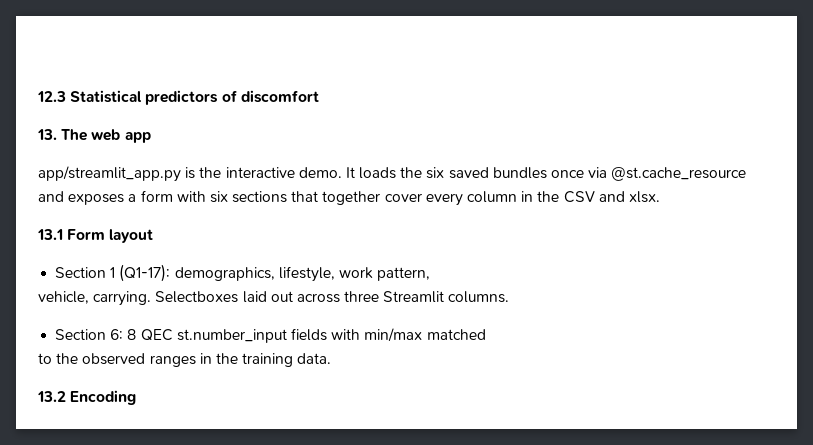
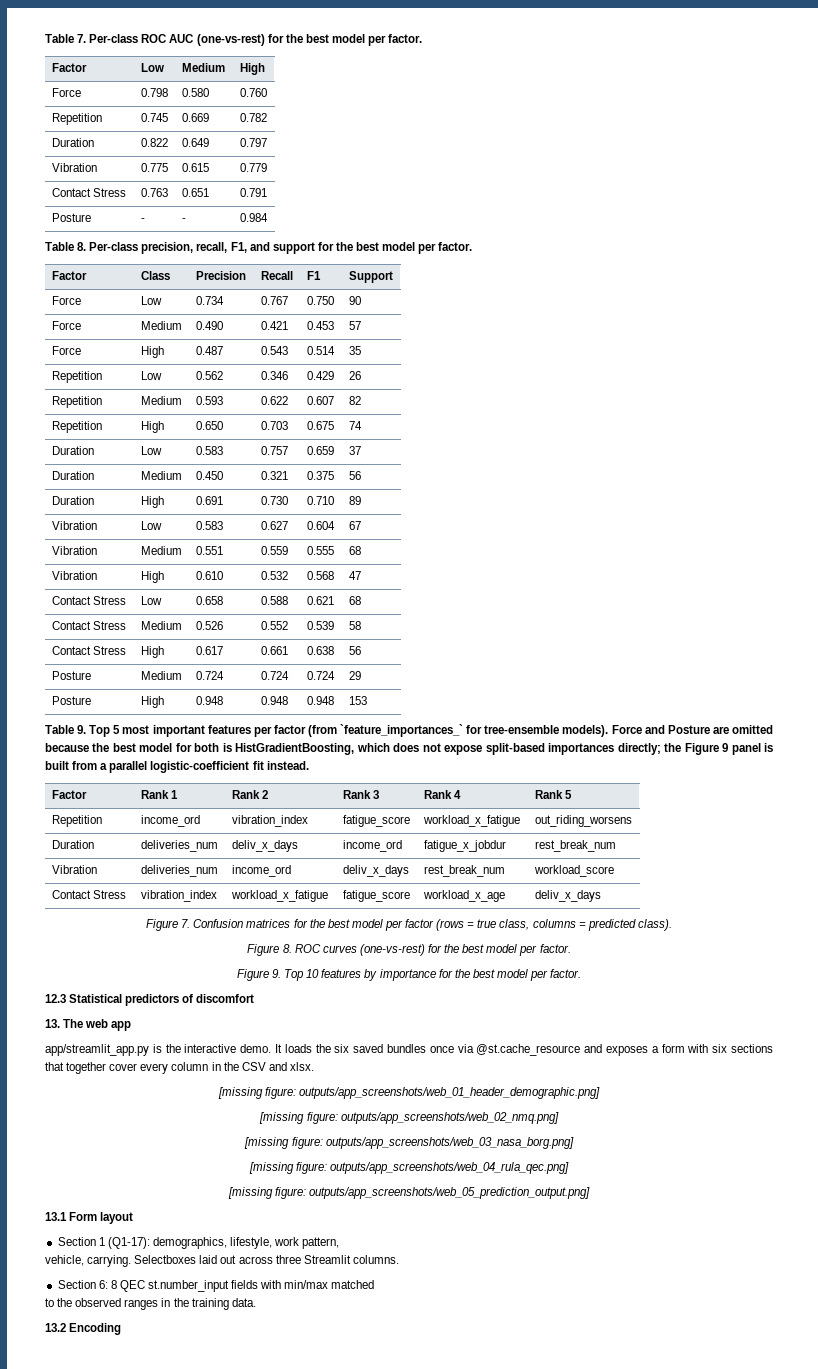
+ Table 7. Per-class ROC AUC (one-vs-rest) for the best model per factor.
+ Factor | Low | Medium | High
+ Force | 0.798 | 0.580 | 0.760
+ Repetition | 0.745 | 0.669 | 0.782
+ Duration | 0.822 | 0.649 | 0.797
+ Vibration | 0.775 | 0.615 | 0.779
+ Contact Stress | 0.763 | 0.651 | 0.791
+ Posture | - | - | 0.984
+ Table 8. Per-class precision, recall, F1, and support for the best model per factor.
+ Factor | Class | Precision | Recall | F1 | Support
+ Force | Low | 0.734 | 0.767 | 0.750 | 90
+ Force | Medium | 0.490 | 0.421 | 0.453 | 57
+ Force | High | 0.487 | 0.543 | 0.514 | 35
+ Repetition | Low | 0.562 | 0.346 | 0.429 | 26
+ Repetition | Medium | 0.593 | 0.622 | 0.607 | 82
+ Repetition | High | 0.650 | 0.703 | 0.675 | 74
+ Duration | Low | 0.583 | 0.757 | 0.659 | 37
+ Duration | Medium | 0.450 | 0.321 | 0.375 | 56
+ Duration | High | 0.691 | 0.730 | 0.710 | 89
+ Vibration | Low | 0.583 | 0.627 | 0.604 | 67
+ Vibration | Medium | 0.551 | 0.559 | 0.555 | 68
+ Vibration | High | 0.610 | 0.532 | 0.568 | 47
+ Contact Stress | Low | 0.658 | 0.588 | 0.621 | 68
+ Contact Stress | Medium | 0.526 | 0.552 | 0.539 | 58
+ Contact Stress | High | 0.617 | 0.661 | 0.638 | 56
+ Posture | Medium | 0.724 | 0.724 | 0.724 | 29
+ Posture | High | 0.948 | 0.948 | 0.948 | 153
+ Table 9. Top 5 most important features per factor (from `feature_importances_` for tree-ensemble models). Force and Posture are omitted because the best model for both is HistGradientBoosting, which does not expose split-based importances directly; the Figure 9 panel is built from a parallel logistic-coefficient fit instead.
+ Factor | Rank 1 | Rank 2 | Rank 3 | Rank 4 | Rank 5
+ Repetition | income_ord | vibration_index | fatigue_score | workload_x_fatigue | out_riding_worsens
+ Duration | deliveries_num | deliv_x_days | income_ord | fatigue_x_jobdur | rest_break_num
+ Vibration | deliveries_num | income_ord | deliv_x_days | rest_break_num | workload_score
+ Contact Stress | vibration_index | workload_x_fatigue | fatigue_score | workload_x_age | deliv_x_days
+ Figure 7. Confusion matrices for the best model per factor (rows = true class, columns = predicted class).
+ Figure 8. ROC curves (one-vs-rest) for the best model per factor.
+ Figure 9. Top 10 features by importance for the best model per factor.
+ [missing figure: outputs/app_screenshots/web_01_header_demographic.png]
+ [missing figure: outputs/app_screenshots/web_02_nmq.png]
+ [missing figure: outputs/app_screenshots/web_03_nasa_borg.png]
+ [missing figure: outputs/app_screenshots/web_04_rula_qec.png]
+ [missing figure: outputs/app_screenshots/web_05_prediction_output.png]

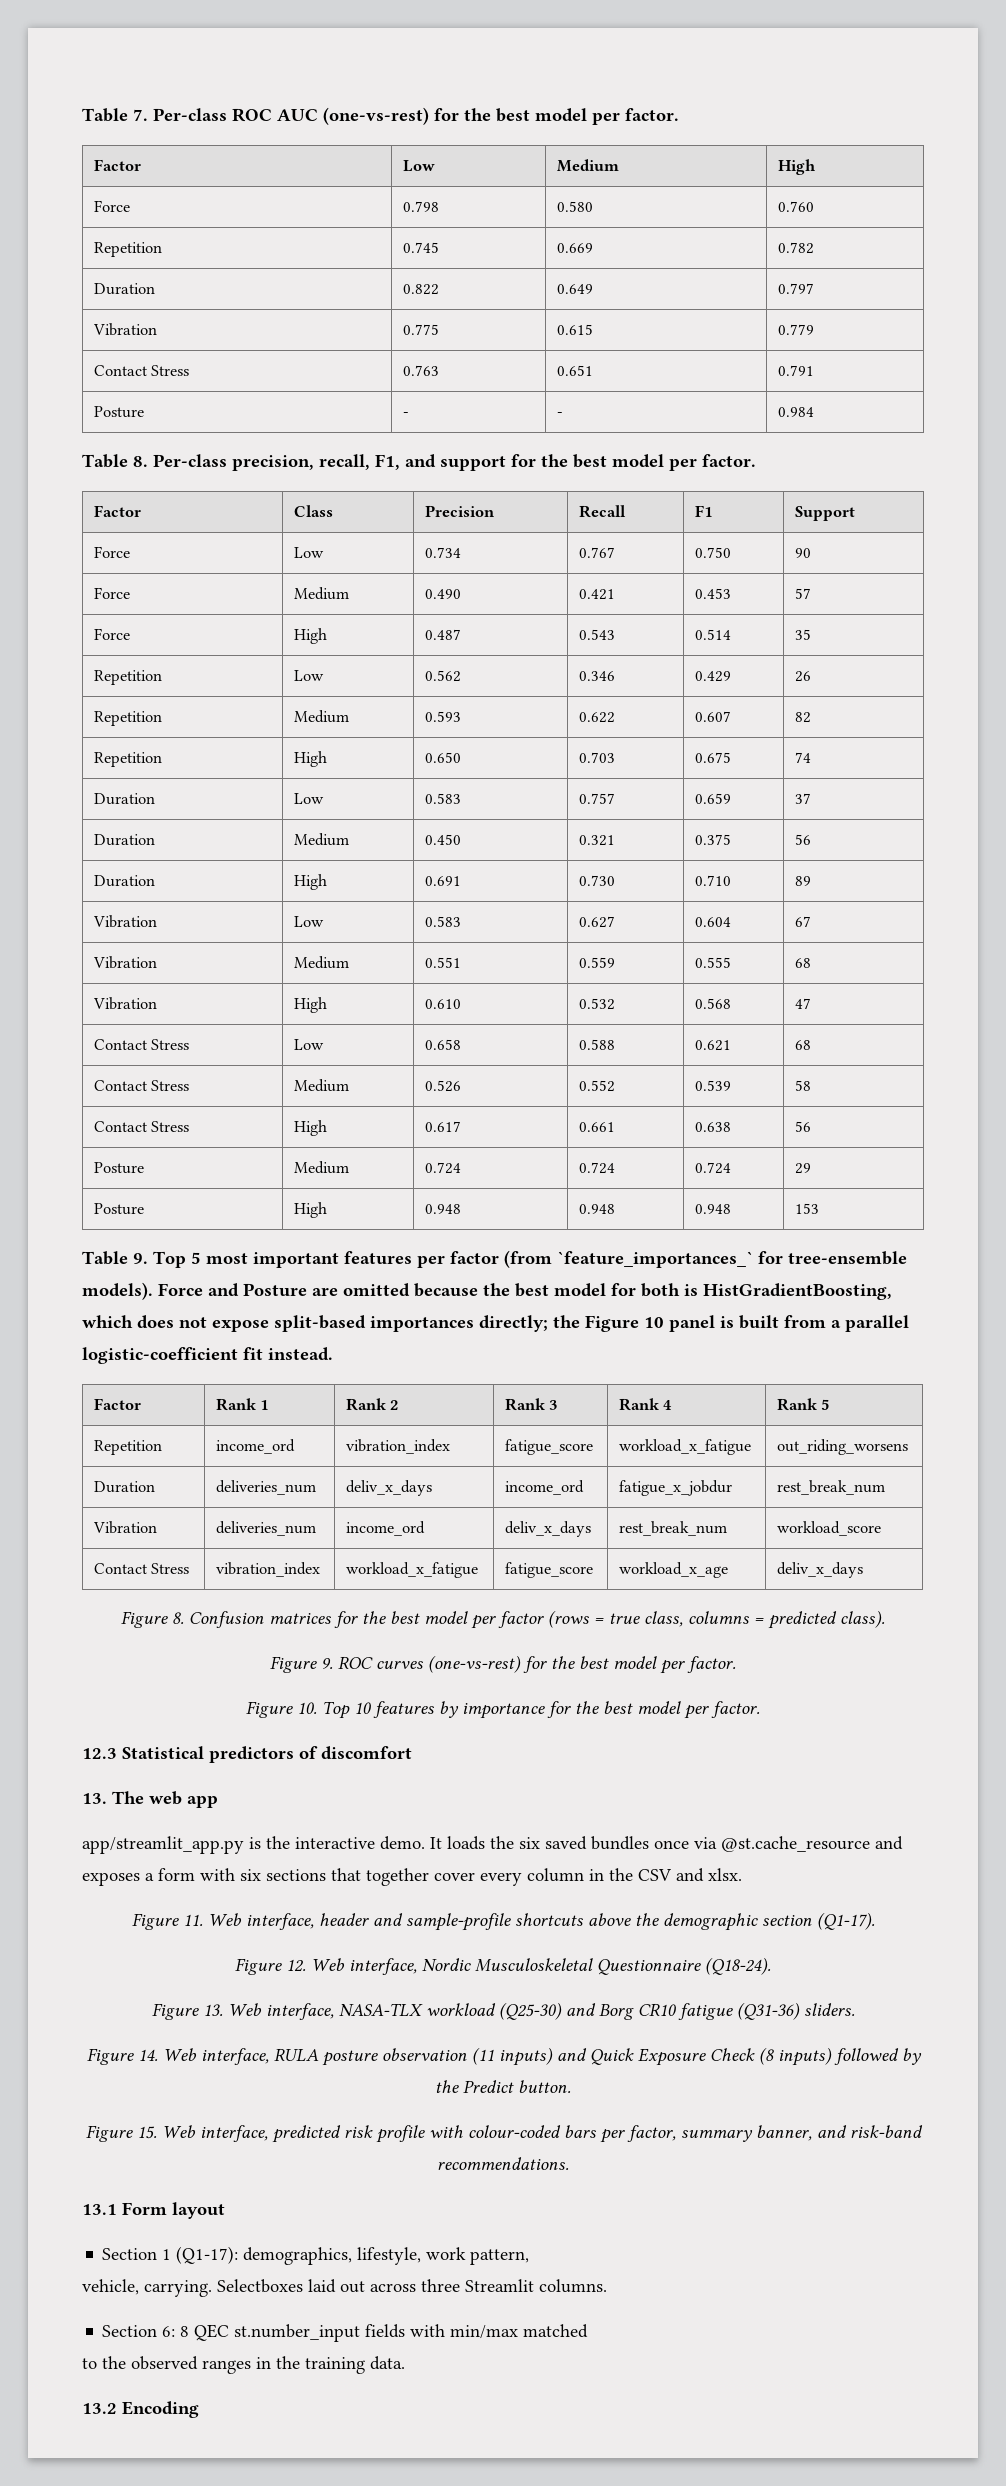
- Force and Posture are omitted because the best model for both is HistGradientBoosting, which does not expose split-based importances directly; the Figure 9 panel is built from a parallel logistic-coefficient fit instead.
+ Force and Posture are omitted because the best model for both is HistGradientBoosting, which does not expose split-based importances directly; the Figure 10 panel is built from a parallel logistic-coefficient fit instead.
- Figure 7. Confusion matrices for the best model per factor (rows = true class, columns = predicted class).
+ Figure 8. Confusion matrices for the best model per factor (rows = true class, columns = predicted class).
- Figure 8. ROC curves (one-vs-rest) for the best model per factor.
+ Figure 9. ROC curves (one-vs-rest) for the best model per factor.
- Figure 9. Top 10 features by importance for the best model per factor.
+ Figure 10. Top 10 features by importance for the best model per factor.
- [missing figure: outputs/app_screenshots/web_01_header_demographic.png]
- [missing figure: outputs/app_screenshots/web_02_nmq.png]
- [missing figure: outputs/app_screenshots/web_03_nasa_borg.png]
- [missing figure: outputs/app_screenshots/web_04_rula_qec.png]
- [missing figure: outputs/app_screenshots/web_05_prediction_output.png]
+ Figure 11. Web interface, header and sample-profile shortcuts above the demographic section (Q1-17).
+ Figure 12. Web interface, Nordic Musculoskeletal Questionnaire (Q18-24).
+ Figure 13. Web interface, NASA-TLX workload (Q25-30) and Borg CR10 fatigue (Q31-36) sliders.
+ Figure 14. Web interface, RULA posture observation (11 inputs) and Quick Exposure Check (8 inputs) followed by the Predict button.
+ Figure 15. Web interface, predicted risk profile with colour-coded bars per factor, summary banner, and risk-band recommendations.

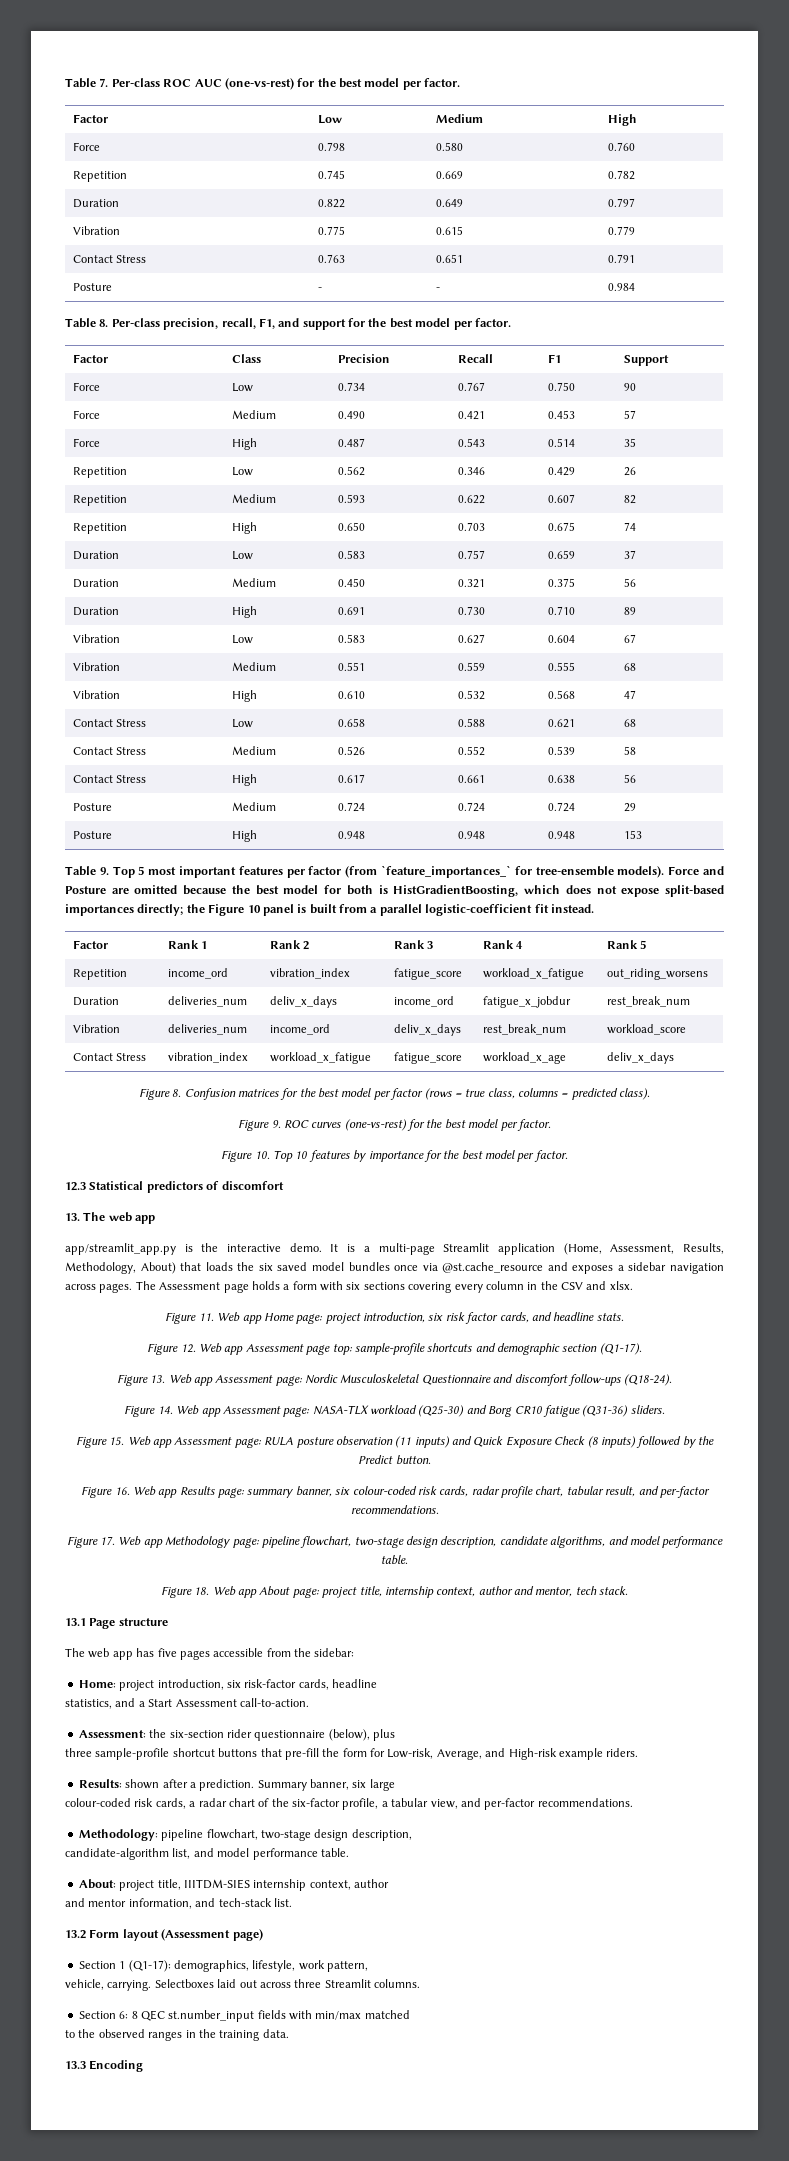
- It loads the six saved bundles once via @st.cache_resource and exposes a form with six sections that together cover every column in the CSV and xlsx.
+ It is a multi-page Streamlit application (Home, Assessment, Results, Methodology, About) that loads the six saved model bundles once via @st.cache_resource and exposes a sidebar navigation across pages. The Assessment page holds a form with six sections covering every column in the CSV and xlsx.
- Figure 11. Web interface, header and sample-profile shortcuts above the demographic section (Q1-17).
- Figure 12. Web interface, Nordic Musculoskeletal Questionnaire (Q18-24).
- Figure 13. Web interface, NASA-TLX workload (Q25-30) and Borg CR10 fatigue (Q31-36) sliders.
+ Figure 11. Web app Home page: project introduction, six risk factor cards, and headline stats.
+ Figure 12. Web app Assessment page top: sample-profile shortcuts and demographic section (Q1-17).
+ Figure 13. Web app Assessment page: Nordic Musculoskeletal Questionnaire and discomfort follow-ups (Q18-24).
+ Figure 14. Web app Assessment page: NASA-TLX workload (Q25-30) and Borg CR10 fatigue (Q31-36) sliders.
- Figure 14. Web interface, RULA posture observation (11 inputs) and Quick Exposure Check (8 inputs) followed by the Predict button.
+ Figure 15. Web app Assessment page: RULA posture observation (11 inputs) and Quick Exposure Check (8 inputs) followed by the Predict button.
- Figure 15. Web interface, predicted risk profile with colour-coded bars per factor, summary banner, and risk-band recommendations.
- 13.1 Form layout
+ Figure 16. Web app Results page: summary banner, six colour-coded risk cards, radar profile chart, tabular result, and per-factor recommendations.
+ Figure 17. Web app Methodology page: pipeline flowchart, two-stage design description, candidate algorithms, and model performance table.
+ Figure 18. Web app About page: project title, internship context, author and mentor, tech stack.
+ 13.1 Page structure
+ The web app has five pages accessible from the sidebar:
+ Home: project introduction, six risk-factor cards, headline
+ statistics, and a Start Assessment call-to-action.
+ Assessment: the six-section rider questionnaire (below), plus
+ three sample-profile shortcut buttons that pre-fill the form for Low-risk, Average, and High-risk example riders.
+ Results: shown after a prediction. Summary banner, six large
+ colour-coded risk cards, a radar chart of the six-factor profile, a tabular view, and per-factor recommendations.
+ Methodology: pipeline flowchart, two-stage design description,
+ candidate-algorithm list, and model performance table.
+ About: project title, IIITDM-SIES internship context, author
+ and mentor information, and tech-stack list.
+ 13.2 Form layout (Assessment page)
- 13.2 Encoding
+ 13.3 Encoding

